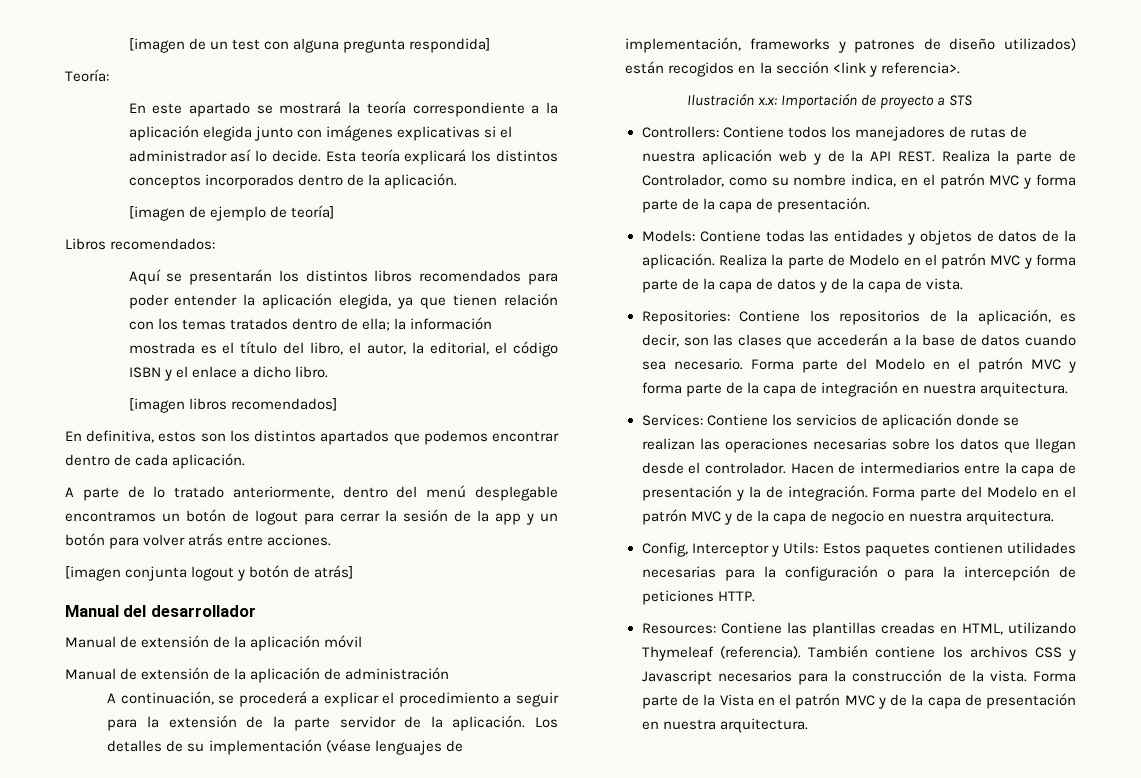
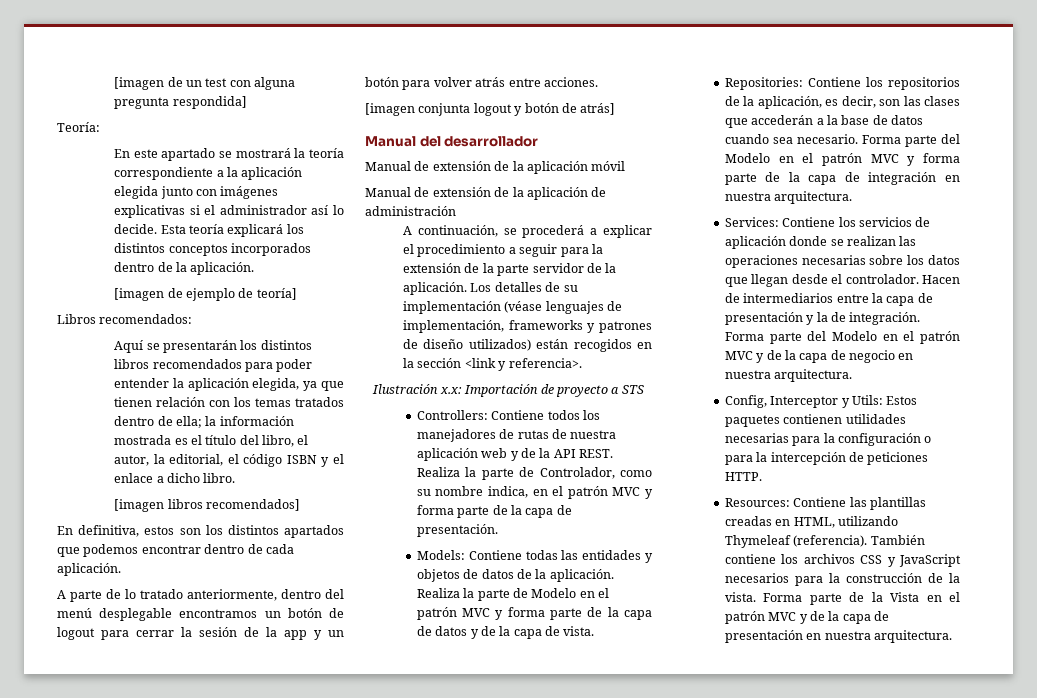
- También contiene los archivos CSS y Javascript necesarios para la construcción de la vista.
+ También contiene los archivos CSS y JavaScript necesarios para la construcción de la vista.

